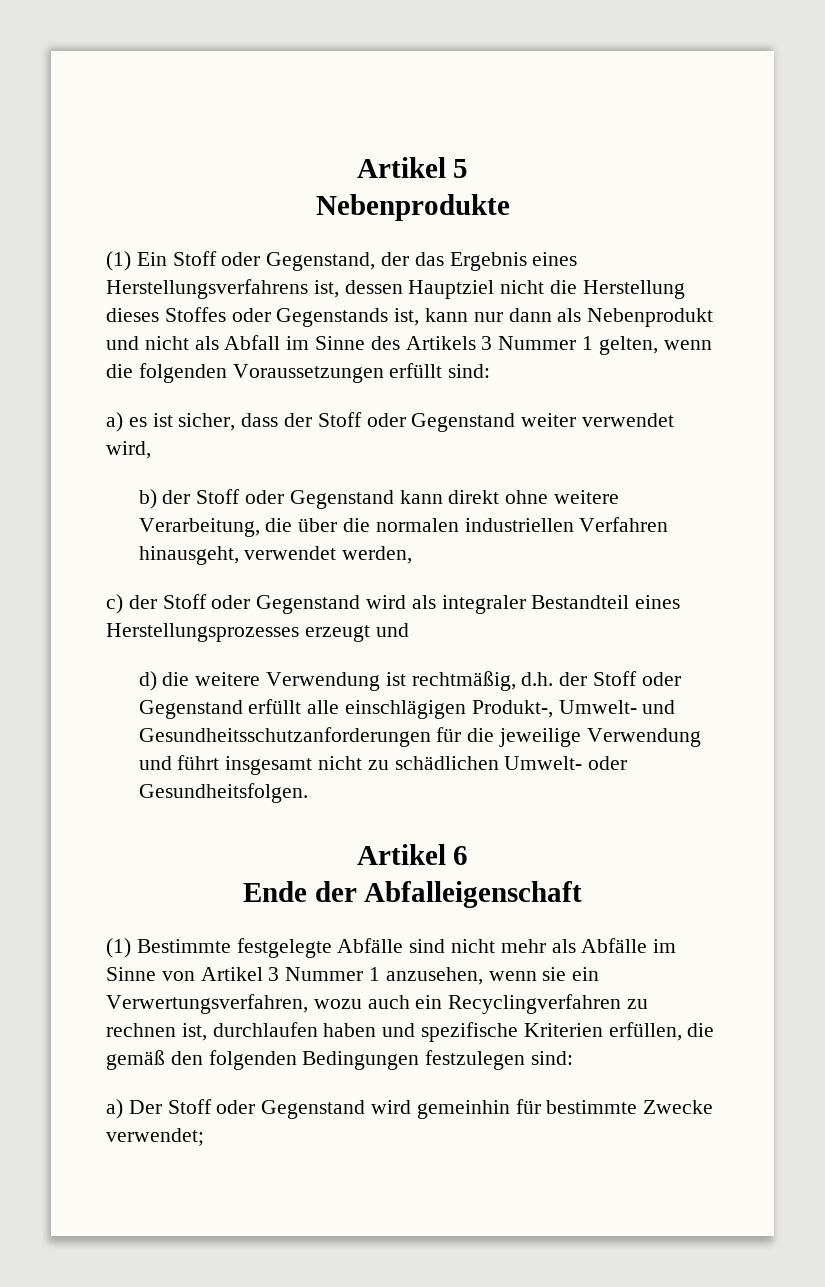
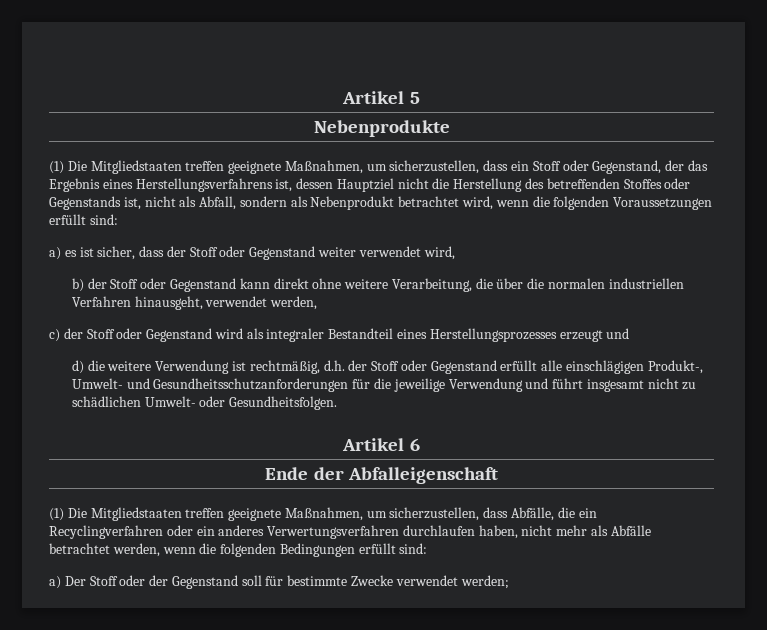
- (1) Ein Stoff oder Gegenstand, der das Ergebnis eines Herstellungsverfahrens ist, dessen Hauptziel nicht die Herstellung dieses Stoffes oder Gegenstands ist, kann nur dann als Nebenprodukt und nicht als Abfall im Sinne des Artikels 3 Nummer 1 gelten, wenn die folgenden Voraussetzungen erfüllt sind:
+ (1) Die Mitgliedstaaten treffen geeignete Maßnahmen, um sicherzustellen, dass ein Stoff oder Gegenstand, der das Ergebnis eines Herstellungsverfahrens ist, dessen Hauptziel nicht die Herstellung des betreffenden Stoffes oder Gegenstands ist, nicht als Abfall, sondern als Nebenprodukt betrachtet wird, wenn die folgenden Voraussetzungen erfüllt sind:
- (1) Bestimmte festgelegte Abfälle sind nicht mehr als Abfälle im Sinne von Artikel 3 Nummer 1 anzusehen, wenn sie ein Verwertungsverfahren, wozu auch ein Recyclingverfahren zu rechnen ist, durchlaufen haben und spezifische Kriterien erfüllen, die gemäß den folgenden Bedingungen festzulegen sind:
+ (1) Die Mitgliedstaaten treffen geeignete Maßnahmen, um sicherzustellen, dass Abfälle, die ein Recyclingverfahren oder ein anderes Verwertungsverfahren durchlaufen haben, nicht mehr als Abfälle betrachtet werden, wenn die folgenden Bedingungen erfüllt sind:
- a) Der Stoff oder Gegenstand wird gemeinhin für bestimmte Zwecke verwendet;
+ a) Der Stoff oder der Gegenstand soll für bestimmte Zwecke verwendet werden;

